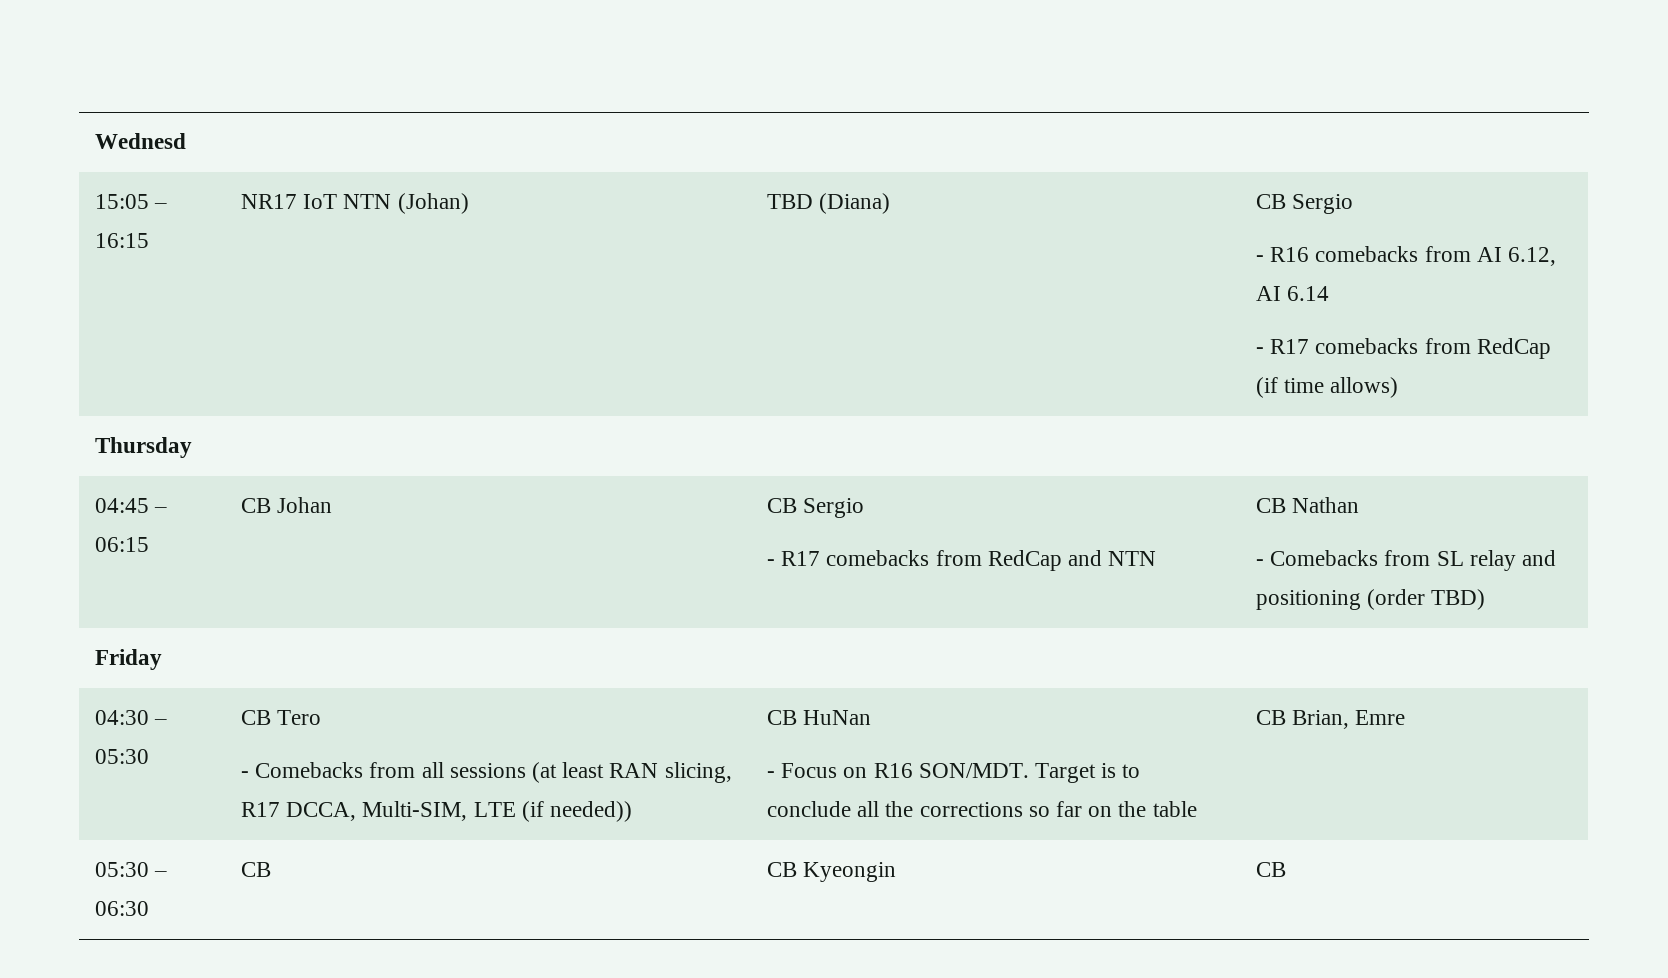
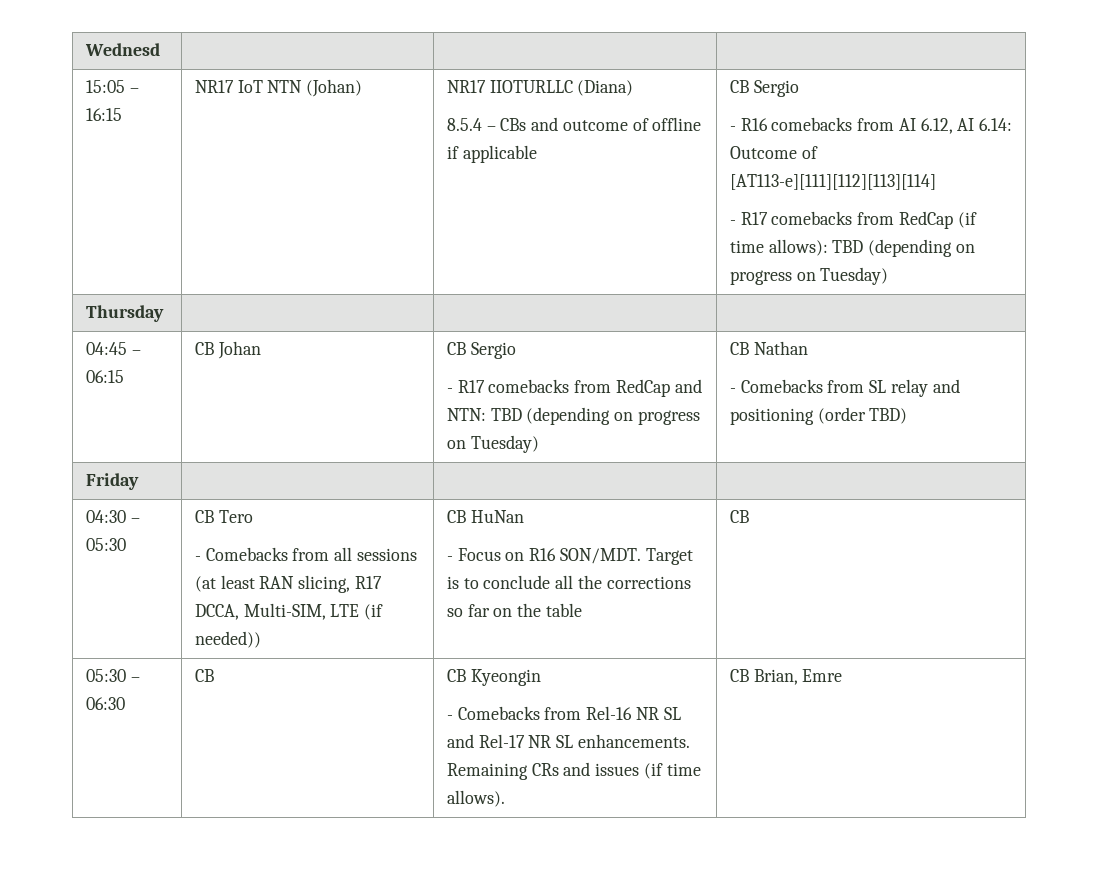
- TBD (Diana)
+ NR17 IIOTURLLC (Diana)
+ 8.5.4 – CBs and outcome of offline if applicable
- - R16 comebacks from AI 6.12, AI 6.14
+ - R16 comebacks from AI 6.12, AI 6.14: Outcome of [AT113-e][111][112][113][114]
- - R17 comebacks from RedCap (if time allows)
+ - R17 comebacks from RedCap (if time allows): TBD (depending on progress on Tuesday)
  04:45 – 06:15 | CB Johan | CB Sergio
- - R17 comebacks from RedCap and NTN | CB Nathan
+ - R17 comebacks from RedCap and NTN: TBD (depending on progress on Tuesday) | CB Nathan
- Target is to conclude all the corrections so far on the table | CB Brian, Emre
+ Target is to conclude all the corrections so far on the table | CB
- 05:30 – 06:30 | CB | CB Kyeongin | CB
+ 05:30 – 06:30 | CB | CB Kyeongin
+ - Comebacks from Rel-16 NR SL and Rel-17 NR SL enhancements. Remaining CRs and issues (if time allows). | CB Brian, Emre

